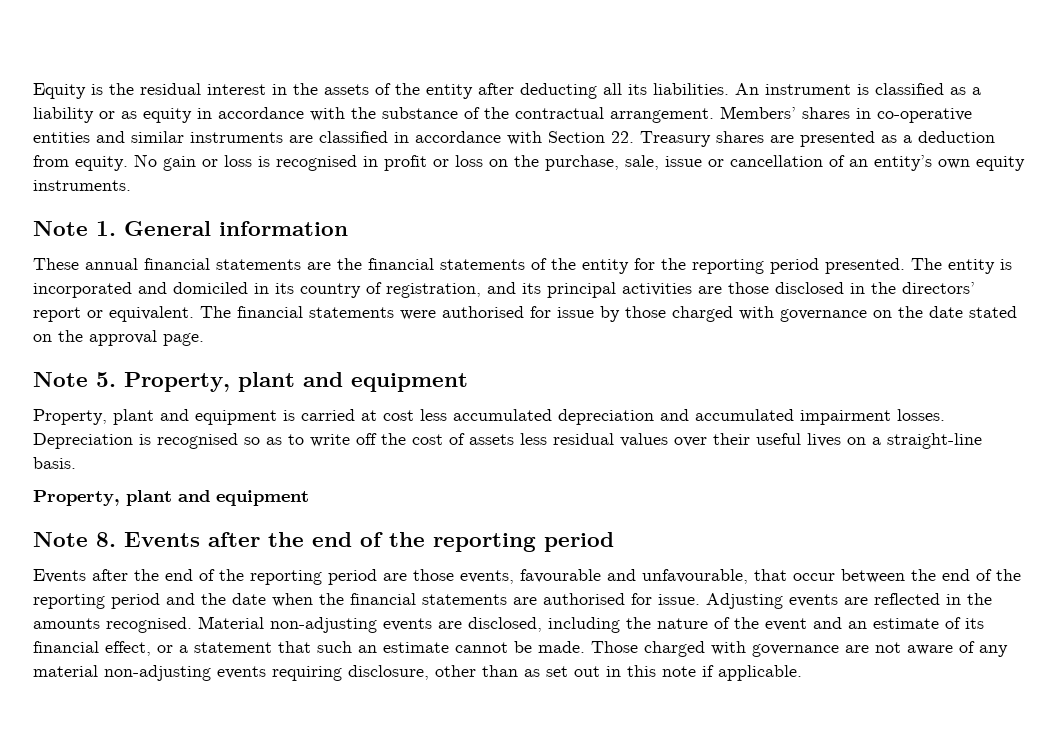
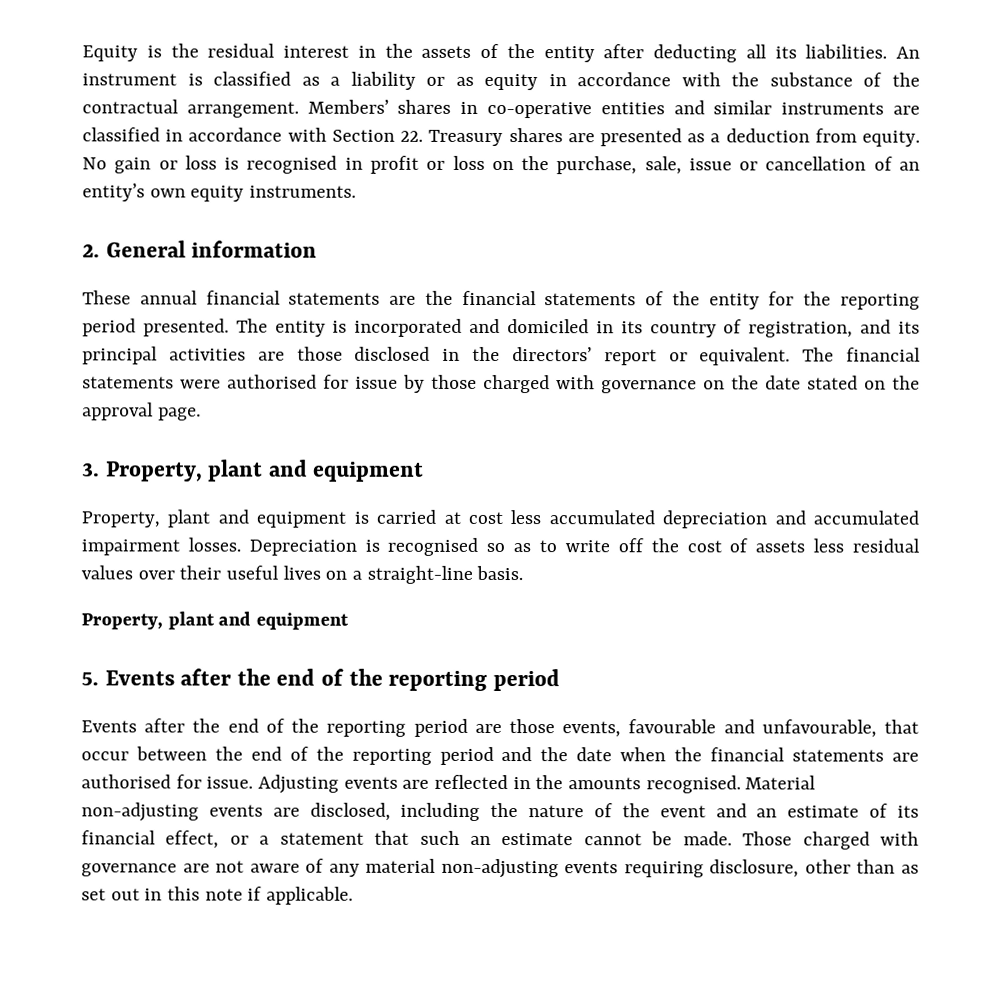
- Note 1. General information
+ 2. General information
- Note 5. Property, plant and equipment
+ 3. Property, plant and equipment
- Note 8. Events after the end of the reporting period
+ 5. Events after the end of the reporting period

